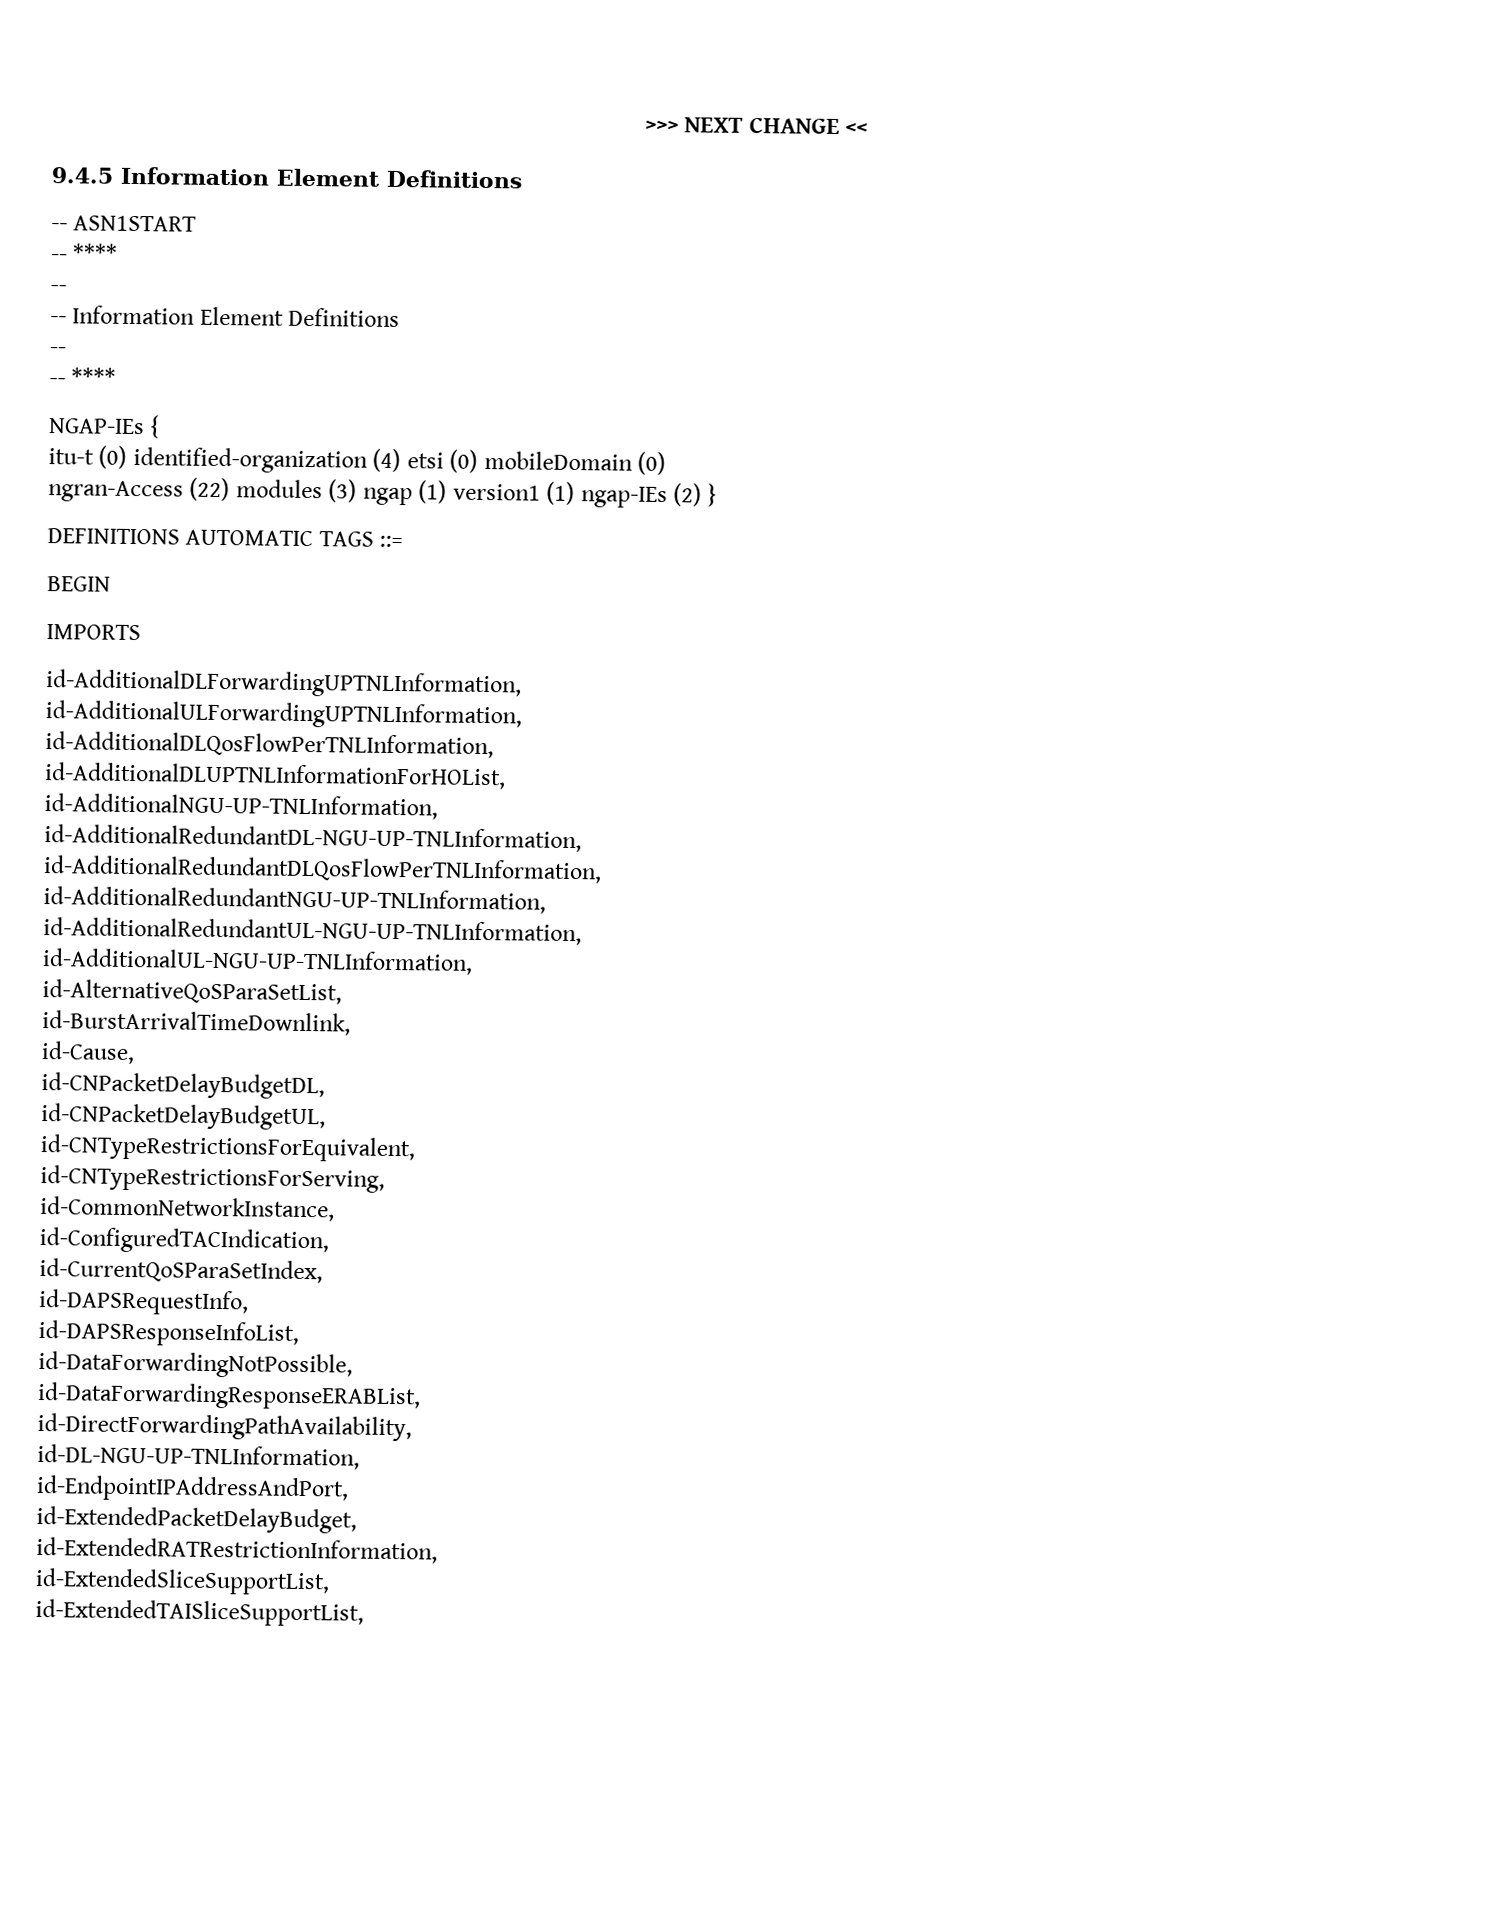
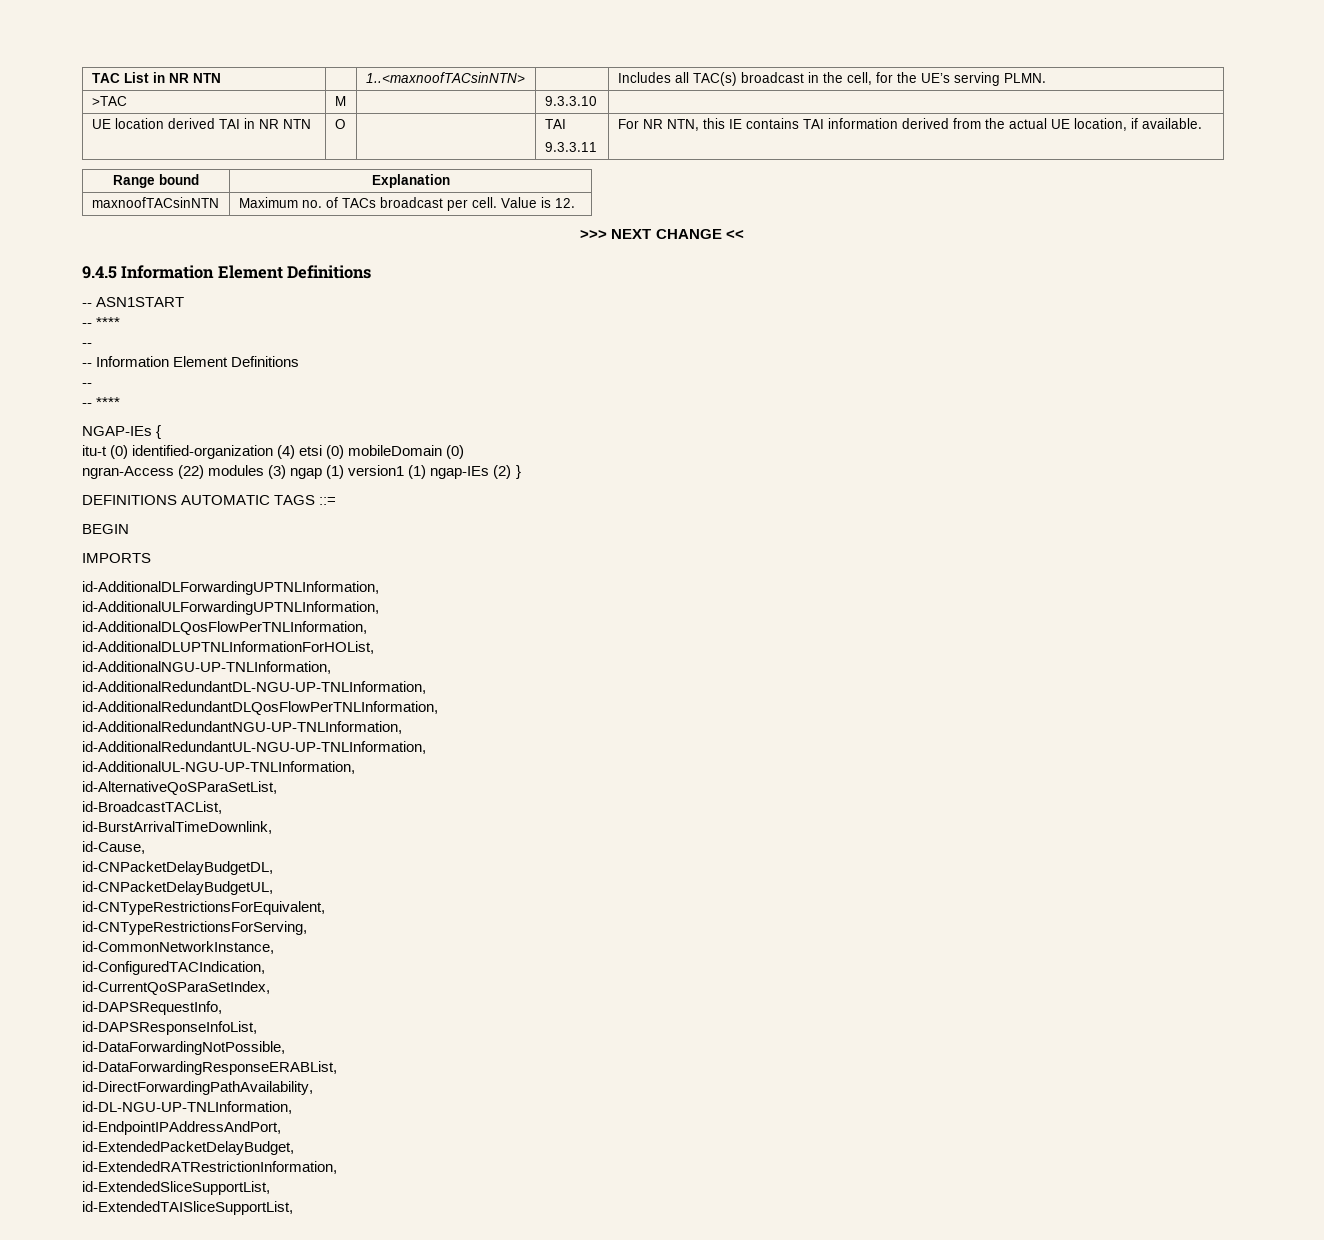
+ TAC List in NR NTN | | 1..<maxnoofTACsinNTN> | | Includes all TAC(s) broadcast in the cell, for the UE’s serving PLMN.
+ >TAC | M | | 9.3.3.10 |
+ UE location derived TAI in NR NTN | O | | TAI
+ 9.3.3.11 | For NR NTN, this IE contains TAI information derived from the actual UE location, if available.
+ Range bound | Explanation
+ maxnoofTACsinNTN | Maximum no. of TACs broadcast per cell. Value is 12.
+ id-BroadcastTACList,

